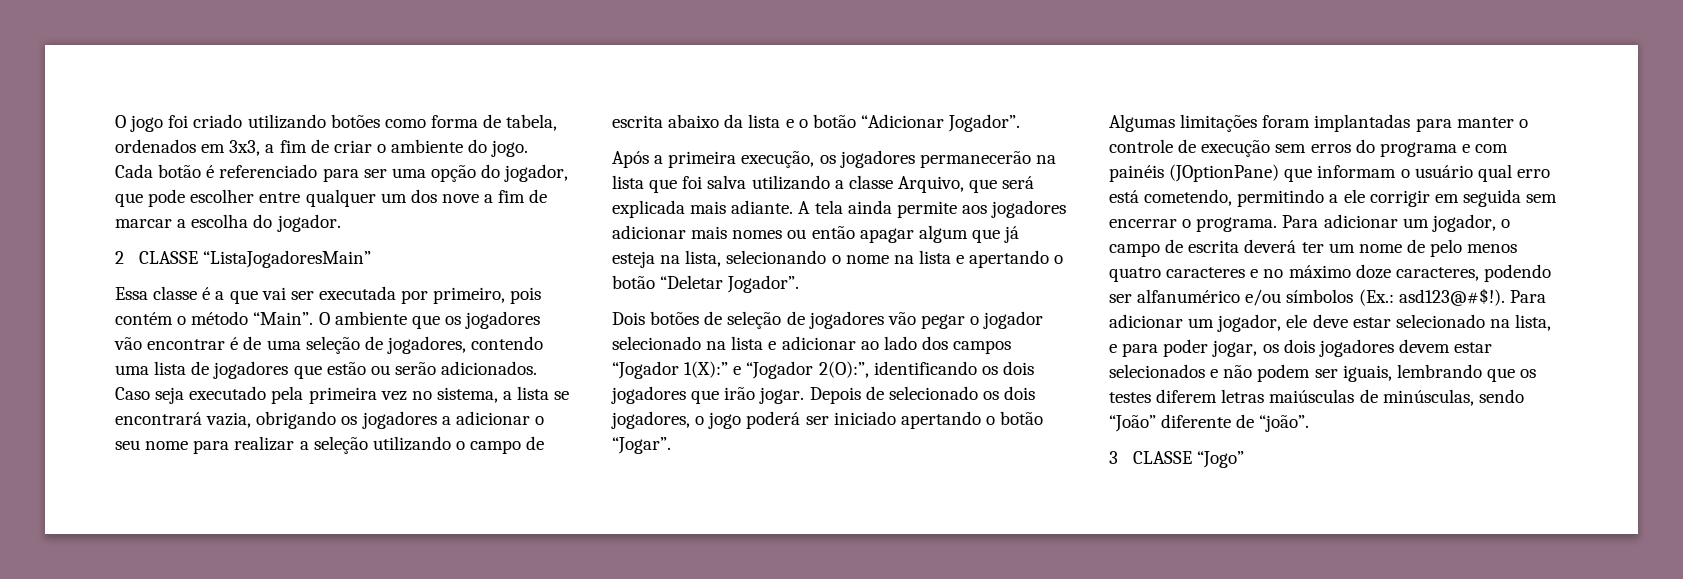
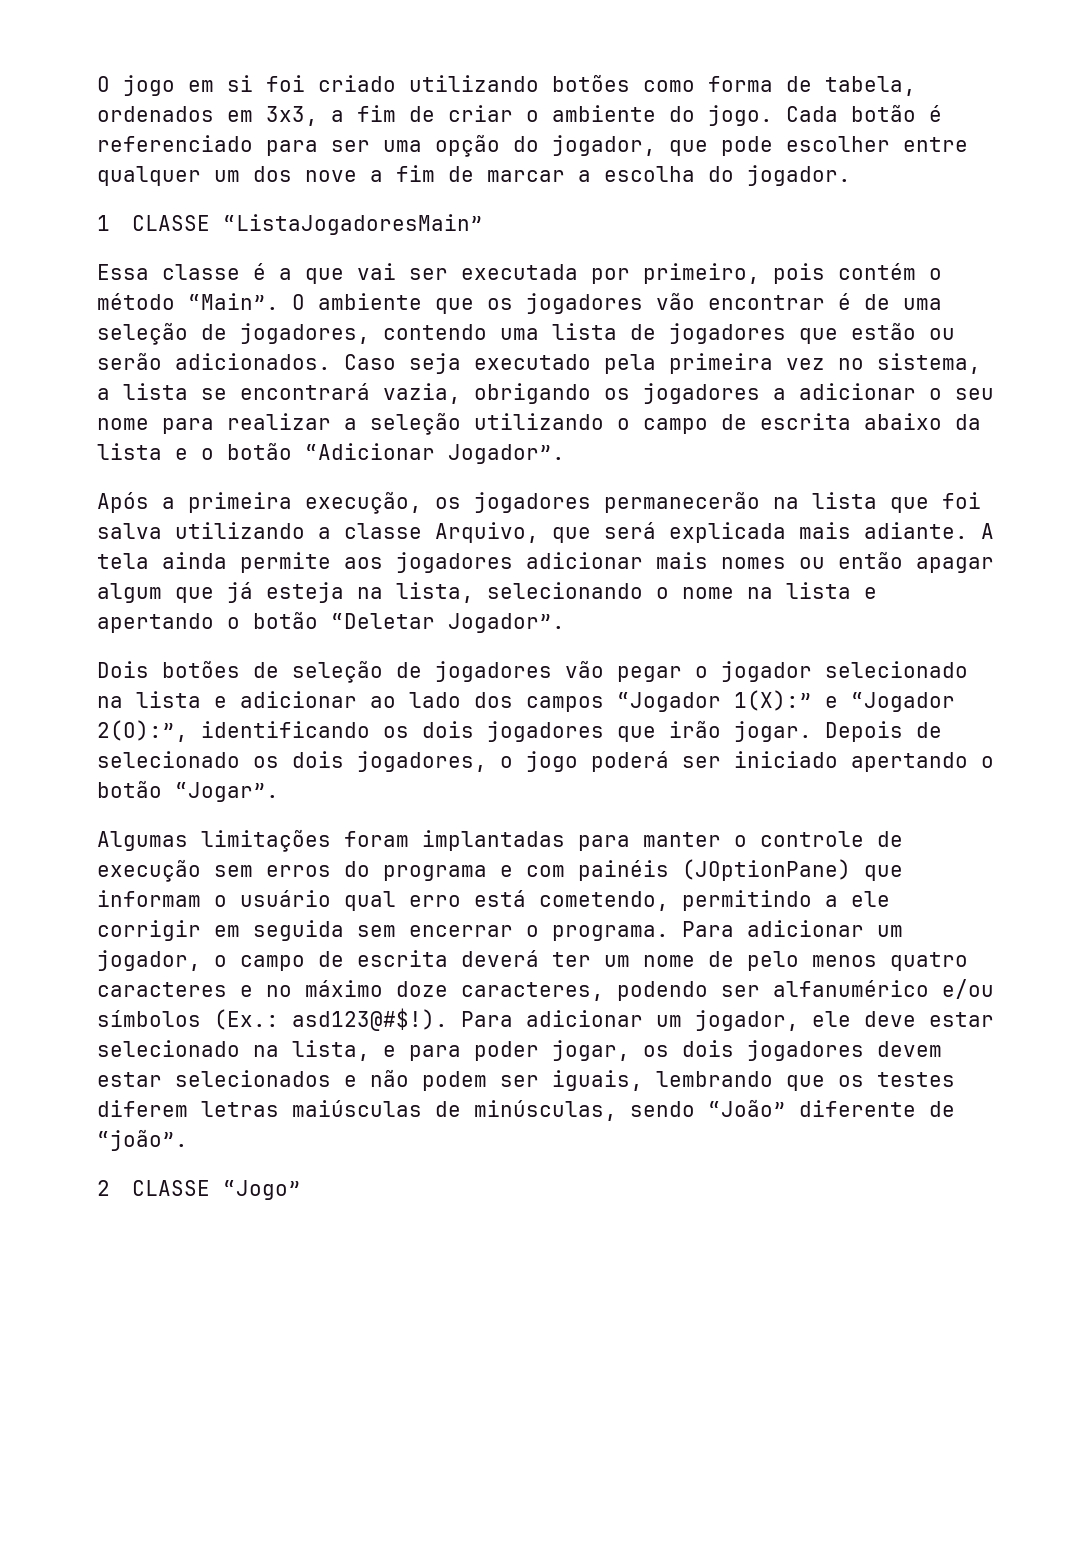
- O jogo foi criado utilizando botões como forma de tabela, ordenados em 3x3, a fim de criar o ambiente do jogo.
+ O jogo em si foi criado utilizando botões como forma de tabela, ordenados em 3x3, a fim de criar o ambiente do jogo.
- 2 CLASSE “ListaJogadoresMain”
+ 1 CLASSE “ListaJogadoresMain”
- 3 CLASSE “Jogo”
+ 2 CLASSE “Jogo”

